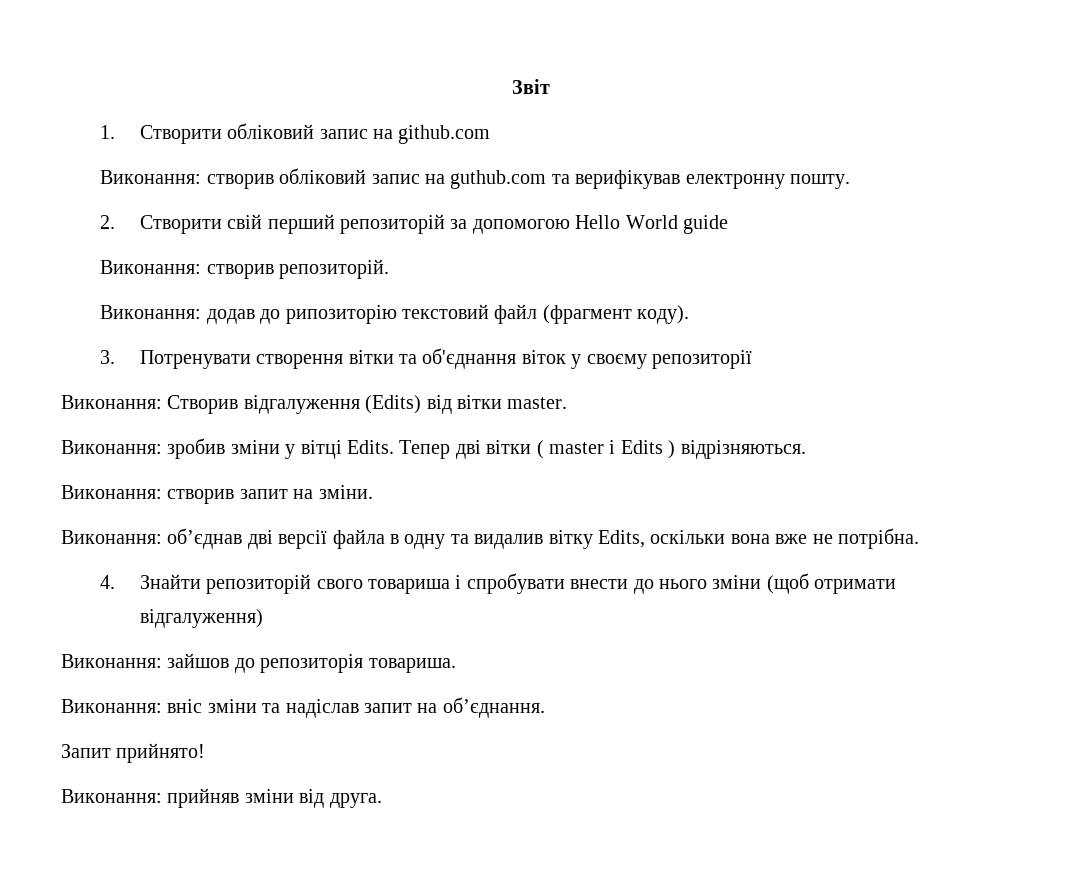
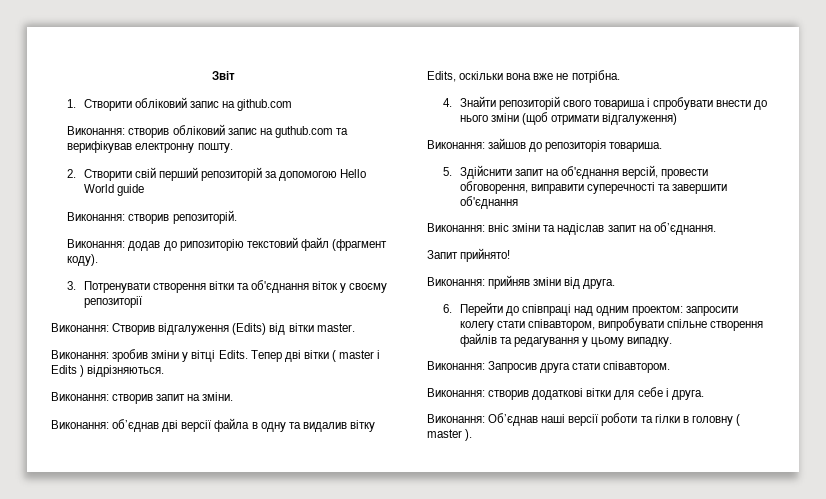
+ 5. Здійснити запит на об'єднання версій, провести обговорення, виправити суперечності та завершити об'єднання
+ 6. Перейти до співпраці над одним проектом: запросити колегу стати співавтором, випробувати спільне створення файлів та редагування у цьому випадку.
+ Виконання: Запросив друга стати співавтором.
+ Виконання: створив додаткові вітки для себе і друга.
+ Виконання: Об’єднав наші версії роботи та гілки в головну ( master ).

